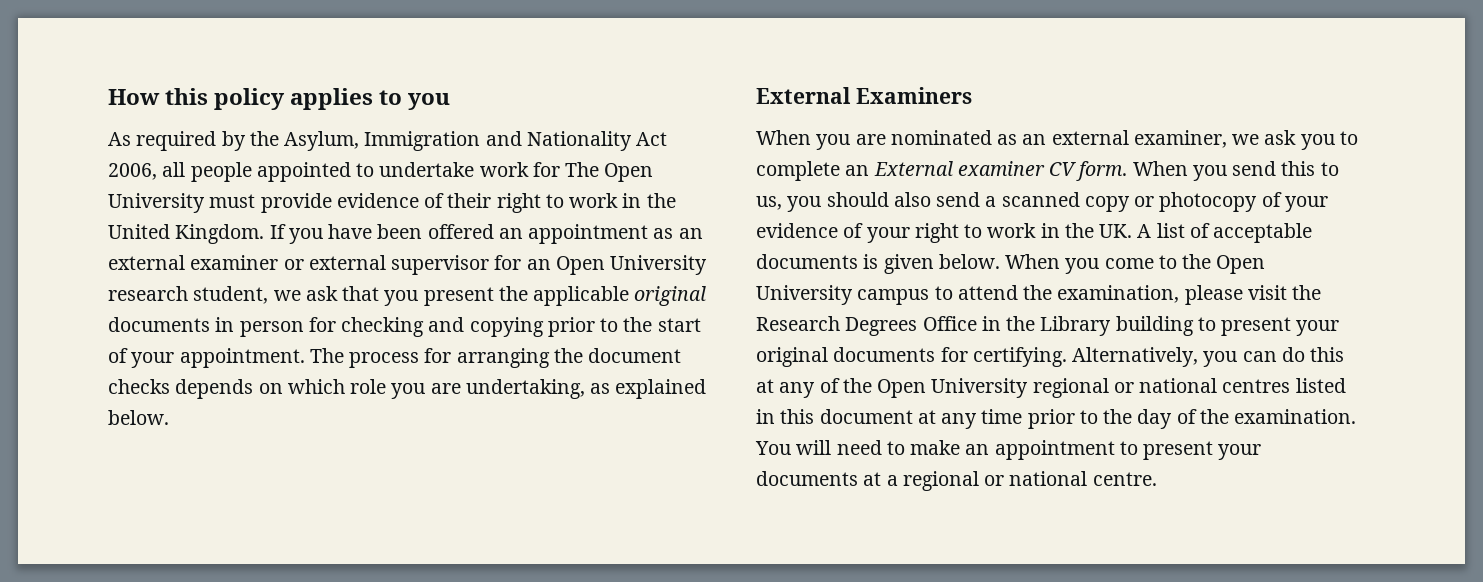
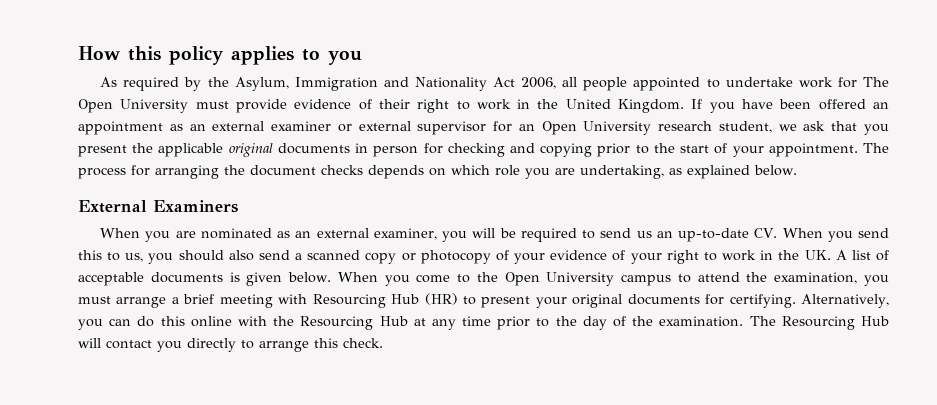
- When you are nominated as an external examiner, we ask you to complete an External examiner CV form. When you send this to us, you should also send a scanned copy or photocopy of your evidence of your right to work in the UK. A list of acceptable documents is given below.
+ When you are nominated as an external examiner, you will be required to send us an up-to-date CV. When you send this to us, you should also send a scanned copy or photocopy of your evidence of your right to work in the UK. A list of acceptable documents is given below.
- When you come to the Open University campus to attend the examination, please visit the Research Degrees Office in the Library building to present your original documents for certifying.
+ When you come to the Open University campus to attend the examination, you must arrange a brief meeting with Resourcing Hub (HR) to present your original documents for certifying.
- Alternatively, you can do this at any of the Open University regional or national centres listed in this document at any time prior to the day of the examination.
+ Alternatively, you can do this online with the Resourcing Hub at any time prior to the day of the examination.
- You will need to make an appointment to present your documents at a regional or national centre.
+ The Resourcing Hub will contact you directly to arrange this check.

